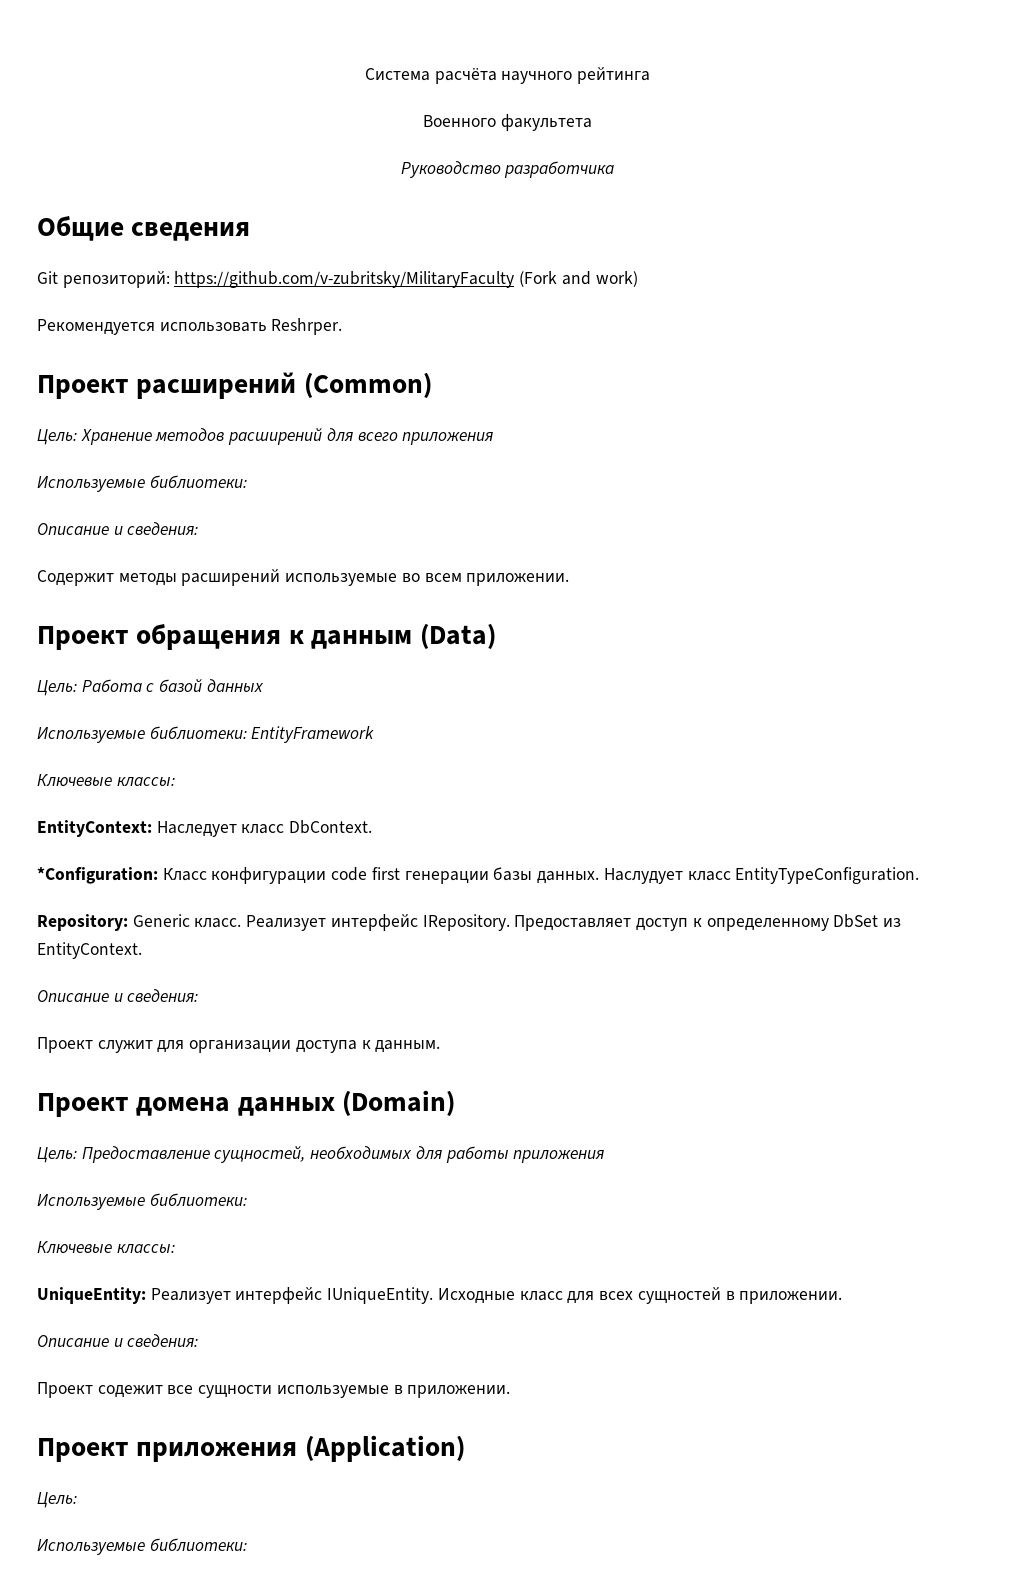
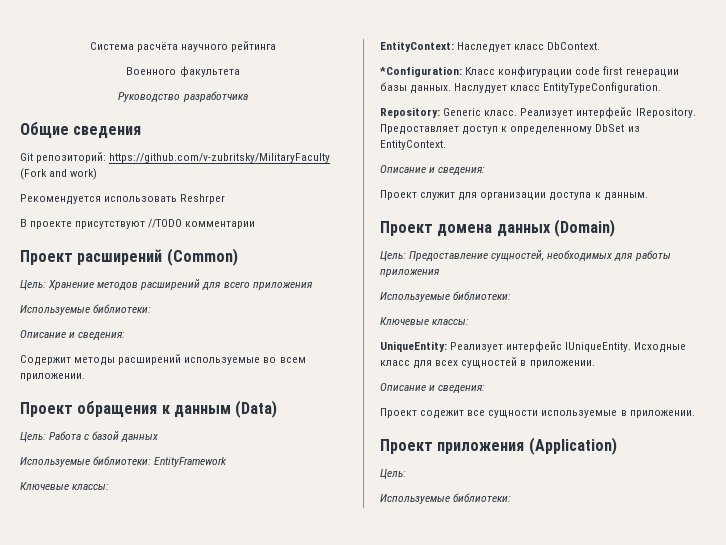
- Рекомендуется использовать Reshrper.
+ Рекомендуется использовать Reshrper
+ В проекте присутствуют //TODO комментарии

